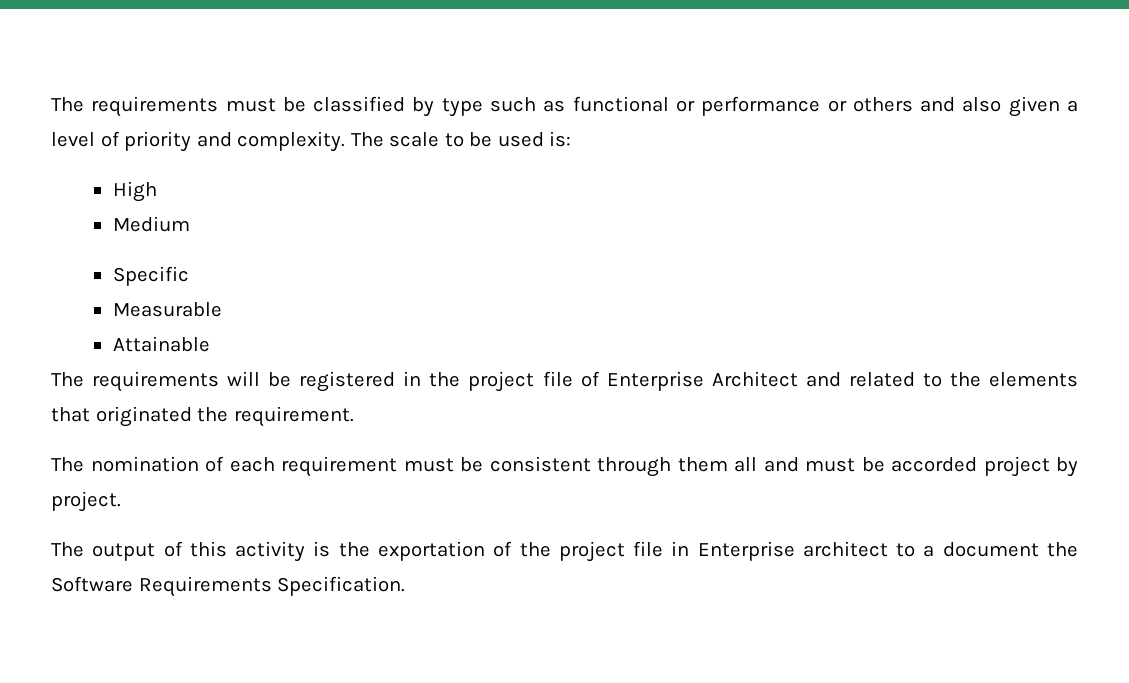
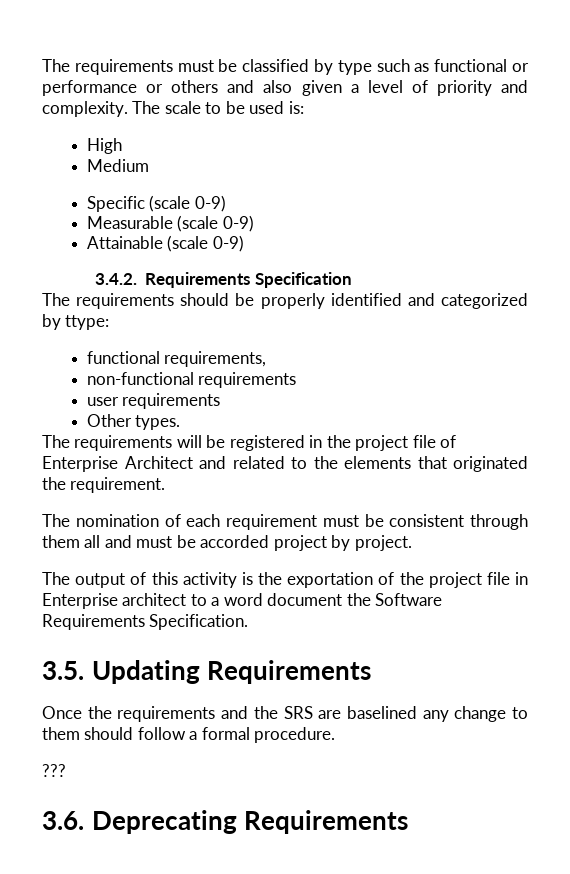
- Specific
+ Specific (scale 0-9)
- Measurable
+ Measurable (scale 0-9)
- Attainable
+ Attainable (scale 0-9)
+ 3.4.2. Requirements Specification
+ The requirements should be properly identified and categorized by ttype:
+ functional requirements,
+ non-functional requirements
+ user requirements
+ Other types.
- The output of this activity is the exportation of the project file in Enterprise architect to a document the Software Requirements Specification.
+ The output of this activity is the exportation of the project file in Enterprise architect to a word document the Software Requirements Specification.
+ 3.5. Updating Requirements
+ Once the requirements and the SRS are baselined any change to them should follow a formal procedure.
+ ???
+ 3.6. Deprecating Requirements

